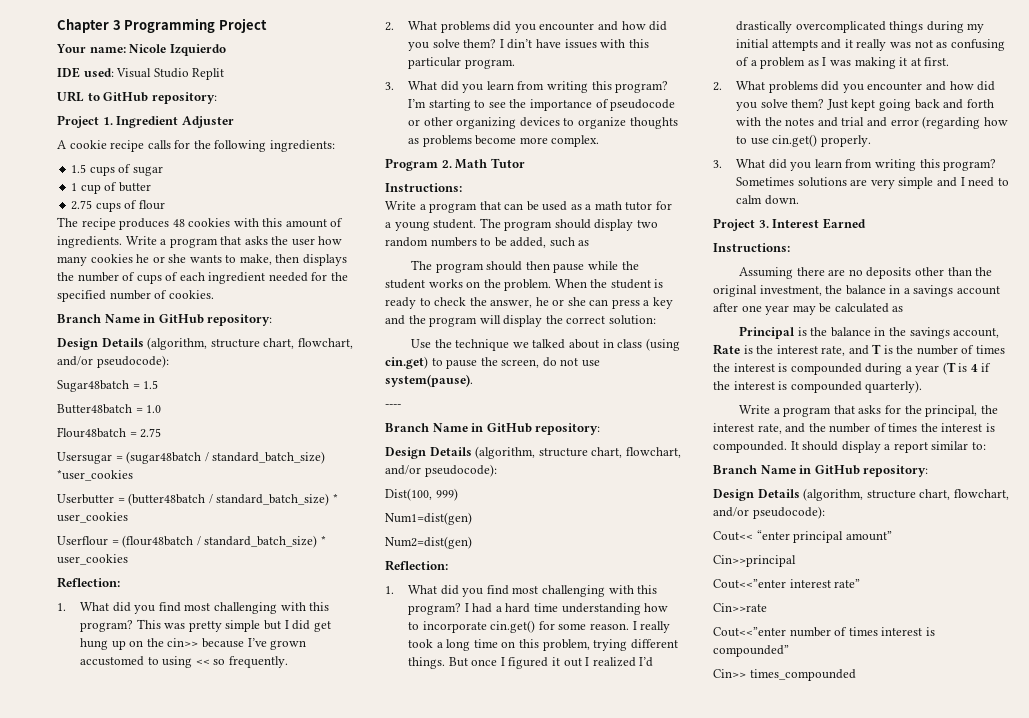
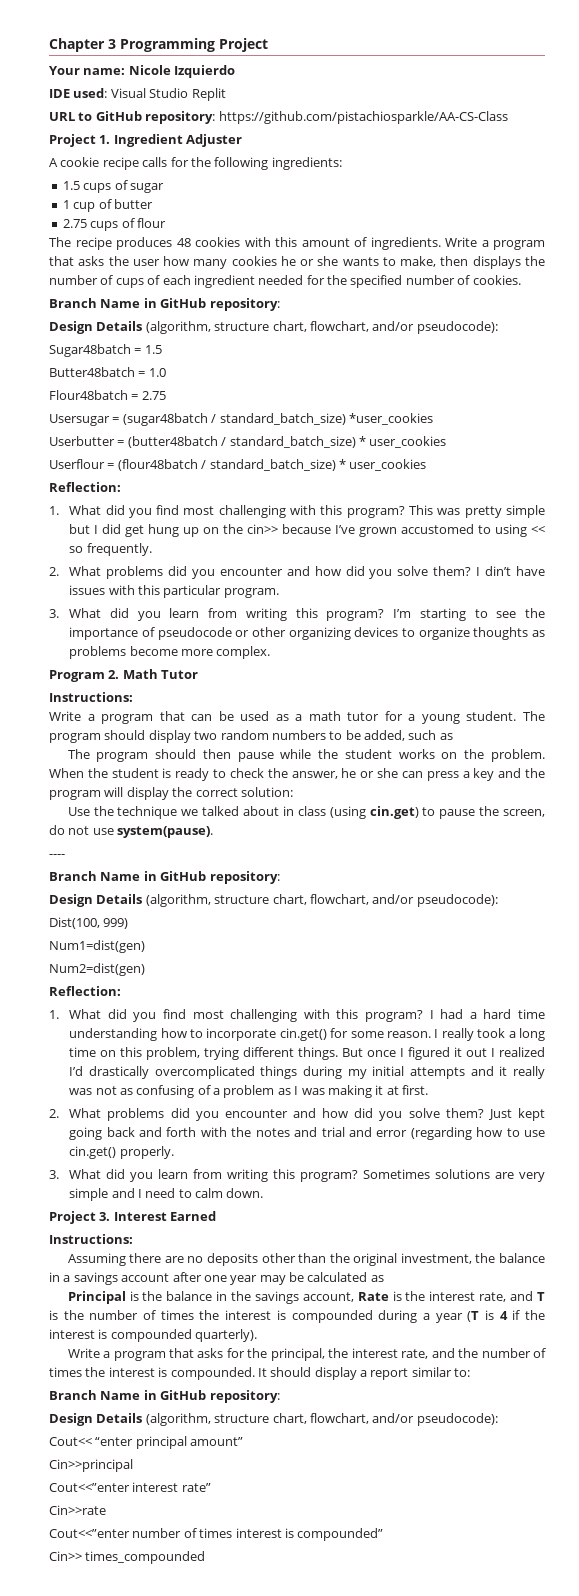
- URL to GitHub repository:
+ URL to GitHub repository: https://github.com/pistachiosparkle/AA-CS-Class

